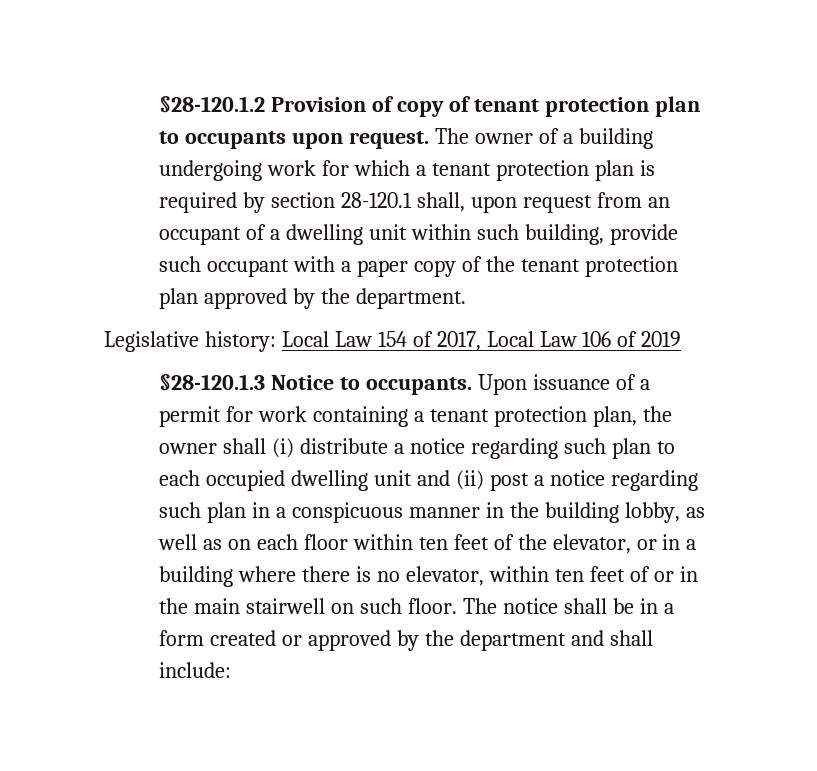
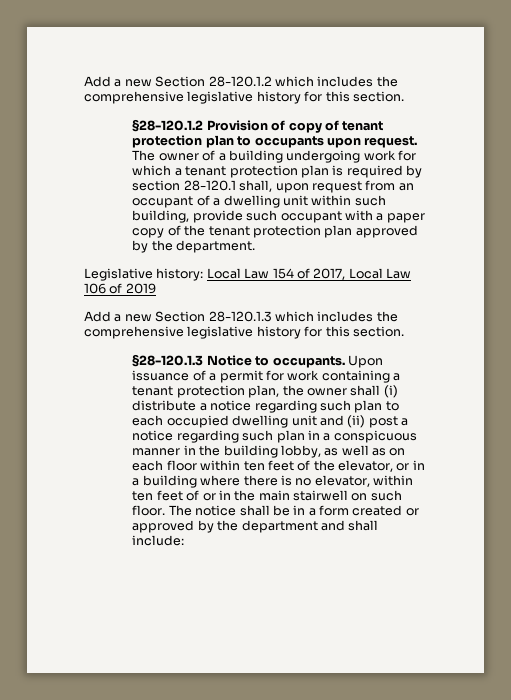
+ Add a new Section 28-120.1.2 which includes the comprehensive legislative history for this section.
+ Add a new Section 28-120.1.3 which includes the comprehensive legislative history for this section.

